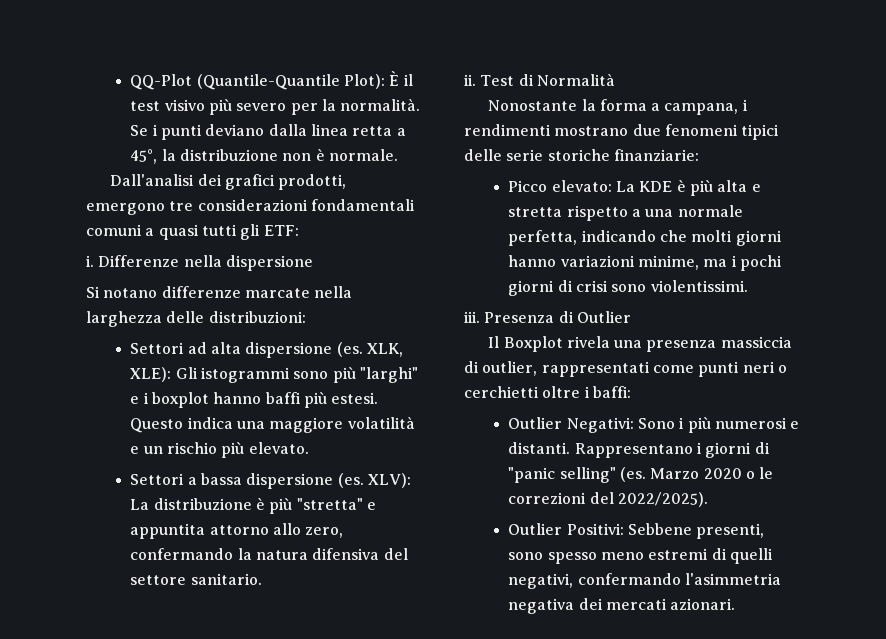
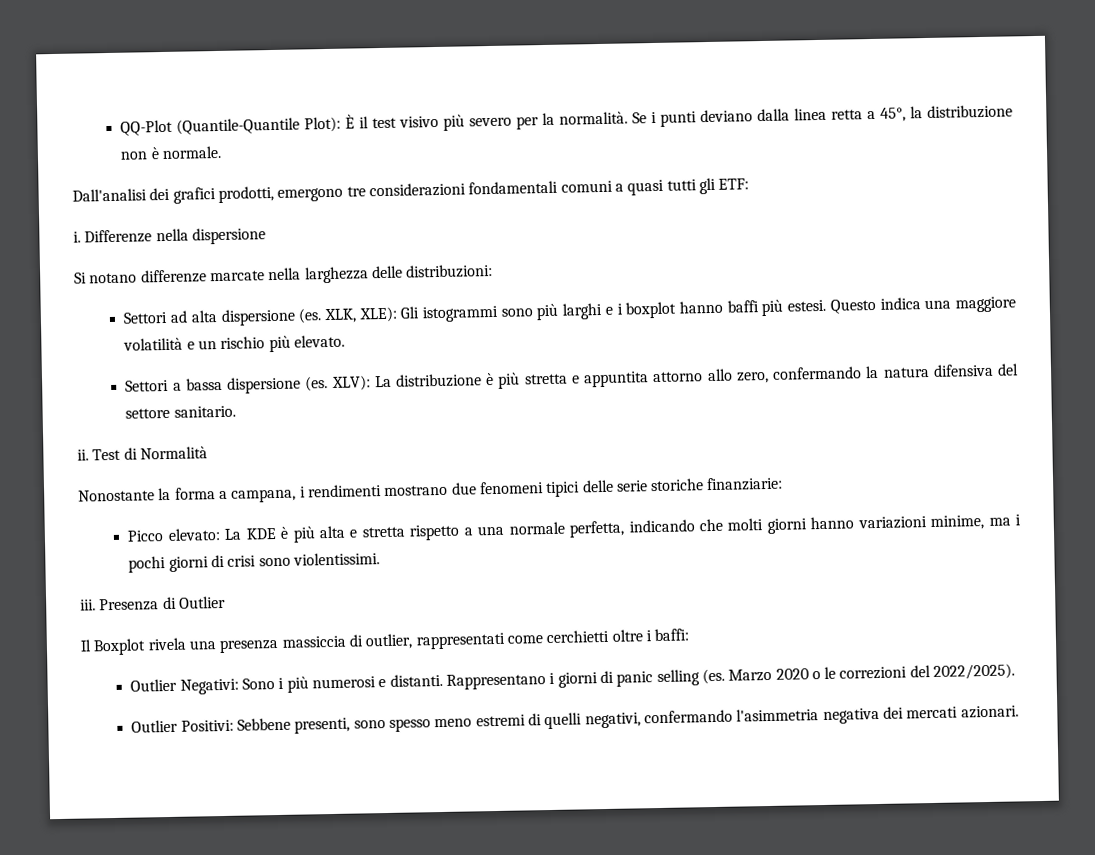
- XLK, XLE): Gli istogrammi sono più "larghi" e i boxplot hanno baffi più estesi.
+ XLK, XLE): Gli istogrammi sono più larghi e i boxplot hanno baffi più estesi.
- XLV): La distribuzione è più "stretta" e appuntita attorno allo zero, confermando la natura difensiva del settore sanitario.
+ XLV): La distribuzione è più stretta e appuntita attorno allo zero, confermando la natura difensiva del settore sanitario.
- Il Boxplot rivela una presenza massiccia di outlier, rappresentati come punti neri o cerchietti oltre i baffi:
+ Il Boxplot rivela una presenza massiccia di outlier, rappresentati come cerchietti oltre i baffi:
- Rappresentano i giorni di "panic selling" (es.
+ Rappresentano i giorni di panic selling (es.

